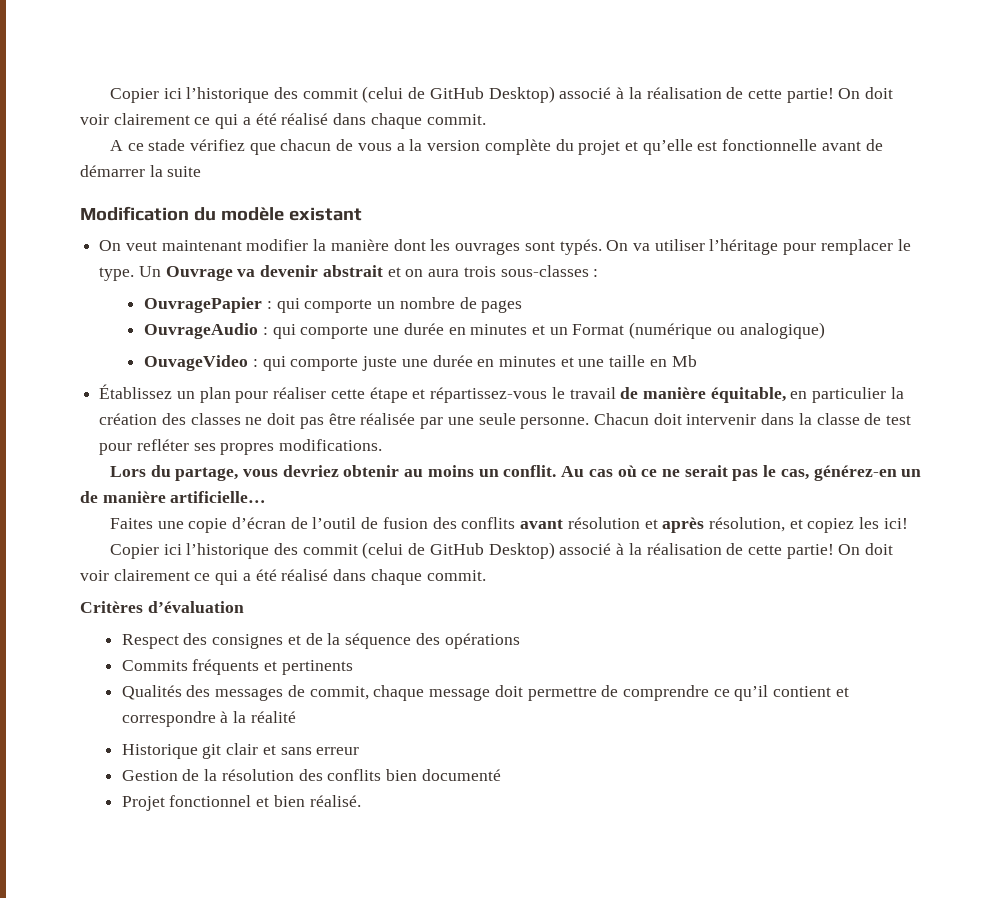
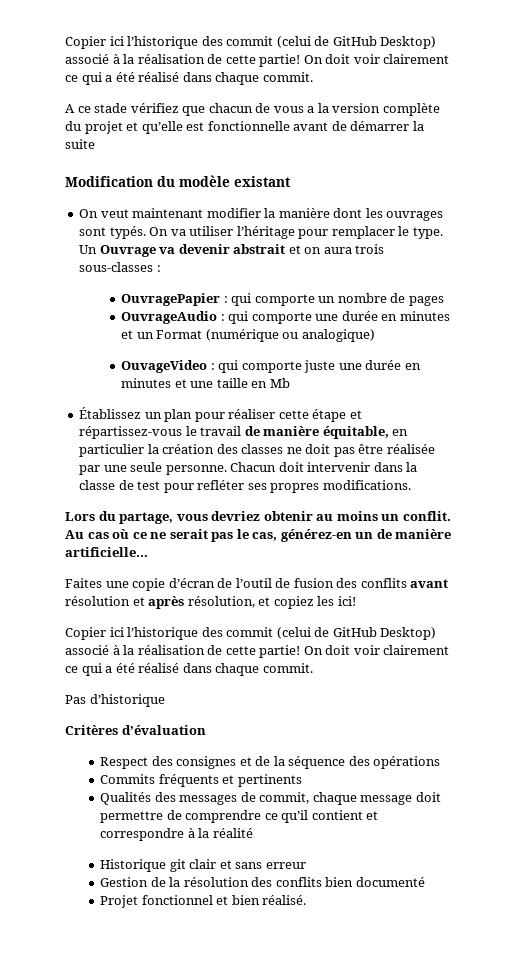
+ Pas d’historique

